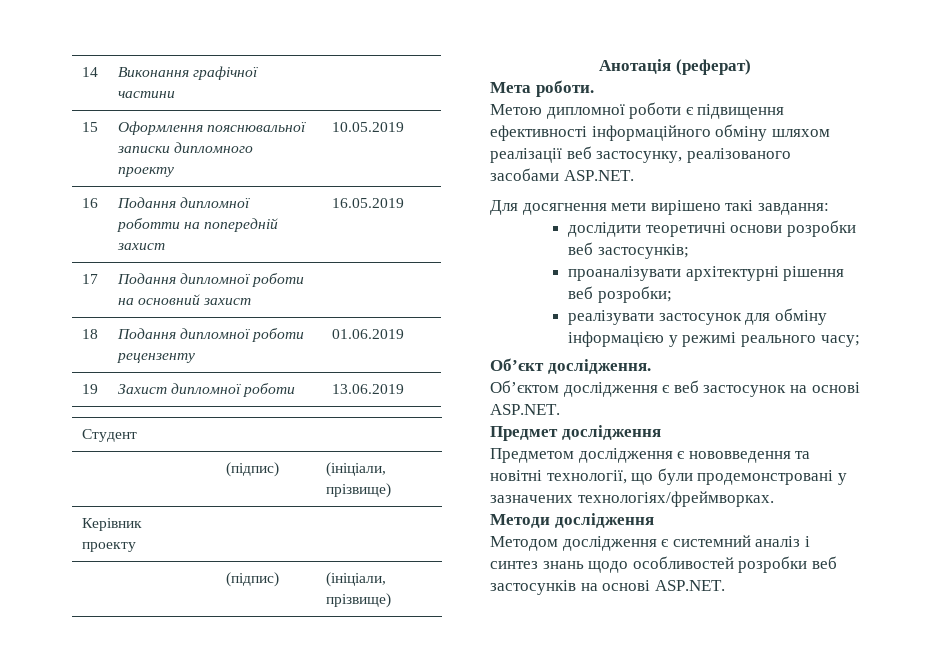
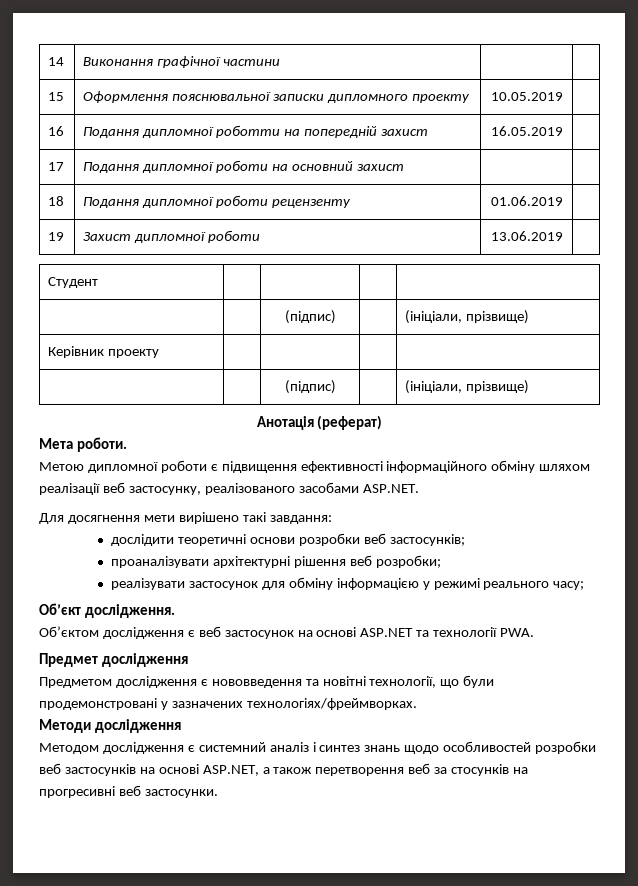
- Об’єктом дослідження є веб застосунок на основі ASP.NET.
+ Об’єктом дослідження є веб застосунок на основі ASP.NET та технології PWA.
- Методом дослідження є системний аналіз і синтез знань щодо особливостей розробки веб застосунків на основі ASP.NET.
+ Методом дослідження є системний аналіз і синтез знань щодо особливостей розробки веб застосунків на основі ASP.NET, а також перетворення веб за стосунків на прогресивні веб застосунки.

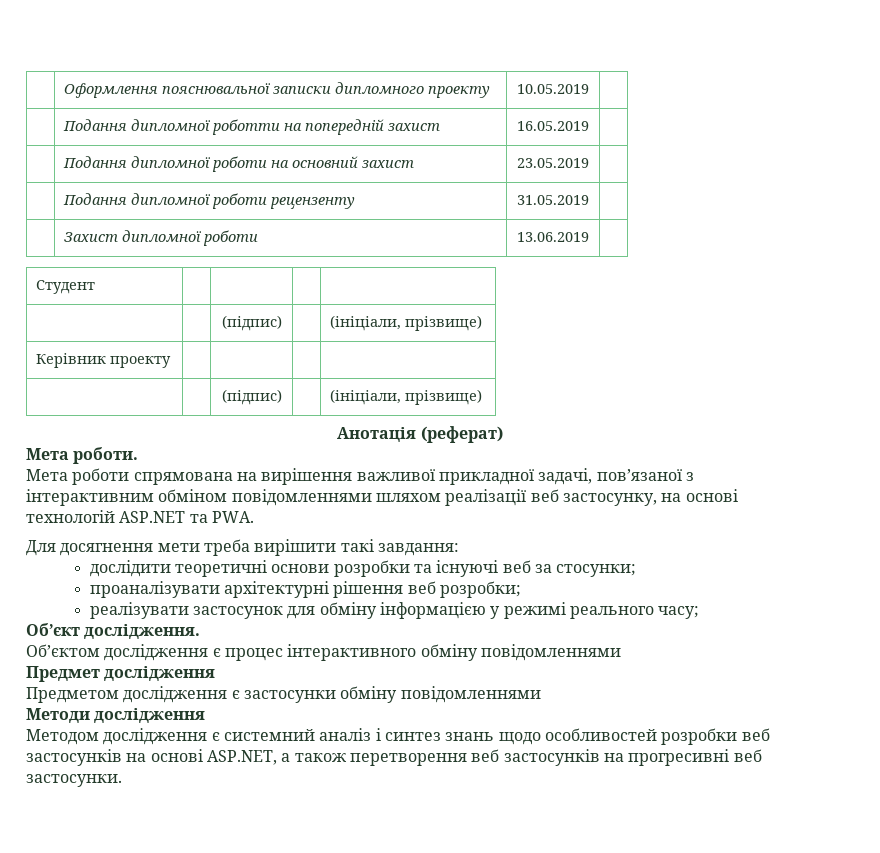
- 14 | Виконання графічної частини | |
- 15 | Оформлення пояснювальної записки дипломного проекту | 10.05.2019 |
+ | Оформлення пояснювальної записки дипломного проекту | 10.05.2019 |
- 16 | Подання дипломної роботти на попередній захист | 16.05.2019 |
+ | Подання дипломної роботти на попередній захист | 16.05.2019 |
- 17 | Подання дипломної роботи на основний захист | |
- 18 | Подання дипломної роботи рецензенту | 01.06.2019 |
- 19 | Захист дипломної роботи | 13.06.2019 |
+ | Подання дипломної роботи на основний захист | 23.05.2019 |
+ | Подання дипломної роботи рецензенту | 31.05.2019 |
+ | Захист дипломної роботи | 13.06.2019 |
- Метою дипломної роботи є підвищення ефективності інформаційного обміну шляхом реалізації веб застосунку, реалізованого засобами ASP.NET.
+ Мета роботи спрямована на вирішення важливої прикладної задачі, пов’язаної з інтерактивним обміном повідомленнями шляхом реалізації веб застосунку, на основі технологій ASP.NET та PWA.
- Для досягнення мети вирішено такі завдання:
+ Для досягнення мети треба вирішити такі завдання:
- дослідити теоретичні основи розробки веб застосунків;
+ дослідити теоретичні основи розробки та існуючі веб за стосунки;
- Об’єктом дослідження є веб застосунок на основі ASP.NET та технології PWA.
+ Об’єктом дослідження є процес інтерактивного обміну повідомленнями
- Предметом дослідження є нововведення та новітні технології, що були продемонстровані у зазначених технологіях/фреймворках.
+ Предметом дослідження є застосунки обміну повідомленнями
- Методом дослідження є системний аналіз і синтез знань щодо особливостей розробки веб застосунків на основі ASP.NET, а також перетворення веб за стосунків на прогресивні веб застосунки.
+ Методом дослідження є системний аналіз і синтез знань щодо особливостей розробки веб застосунків на основі ASP.NET, а також перетворення веб застосунків на прогресивні веб застосунки.

